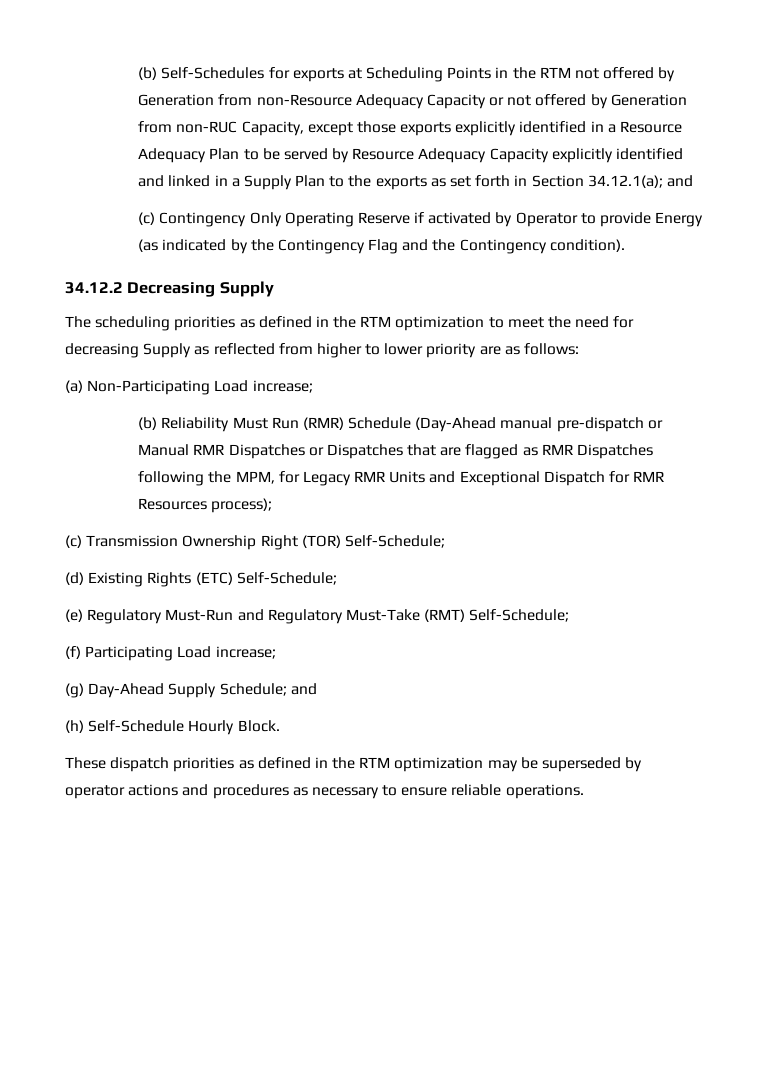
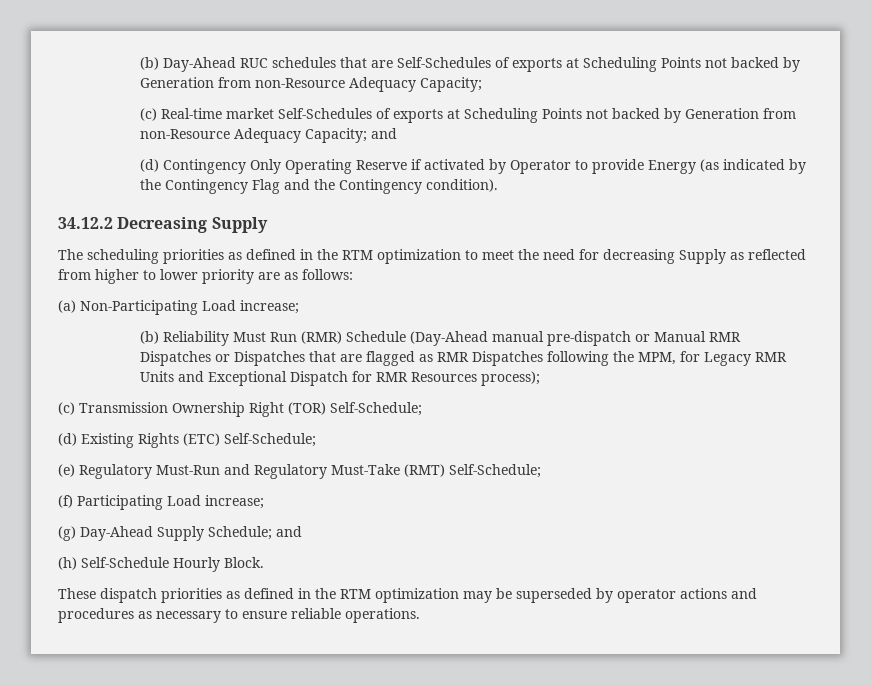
- (b) Self-Schedules for exports at Scheduling Points in the RTM not offered by Generation from non-Resource Adequacy Capacity or not offered by Generation from non-RUC Capacity, except those exports explicitly identified in a Resource Adequacy Plan to be served by Resource Adequacy Capacity explicitly identified and linked in a Supply Plan to the exports as set forth in Section 34.12.1(a); and
- (c) Contingency Only Operating Reserve if activated by Operator to provide Energy (as indicated by the Contingency Flag and the Contingency condition).
+ (b) Day-Ahead RUC schedules that are Self-Schedules of exports at Scheduling Points not backed by Generation from non-Resource Adequacy Capacity;
+ (c) Real-time market Self-Schedules of exports at Scheduling Points not backed by Generation from non-Resource Adequacy Capacity; and
+ (d) Contingency Only Operating Reserve if activated by Operator to provide Energy (as indicated by the Contingency Flag and the Contingency condition).

